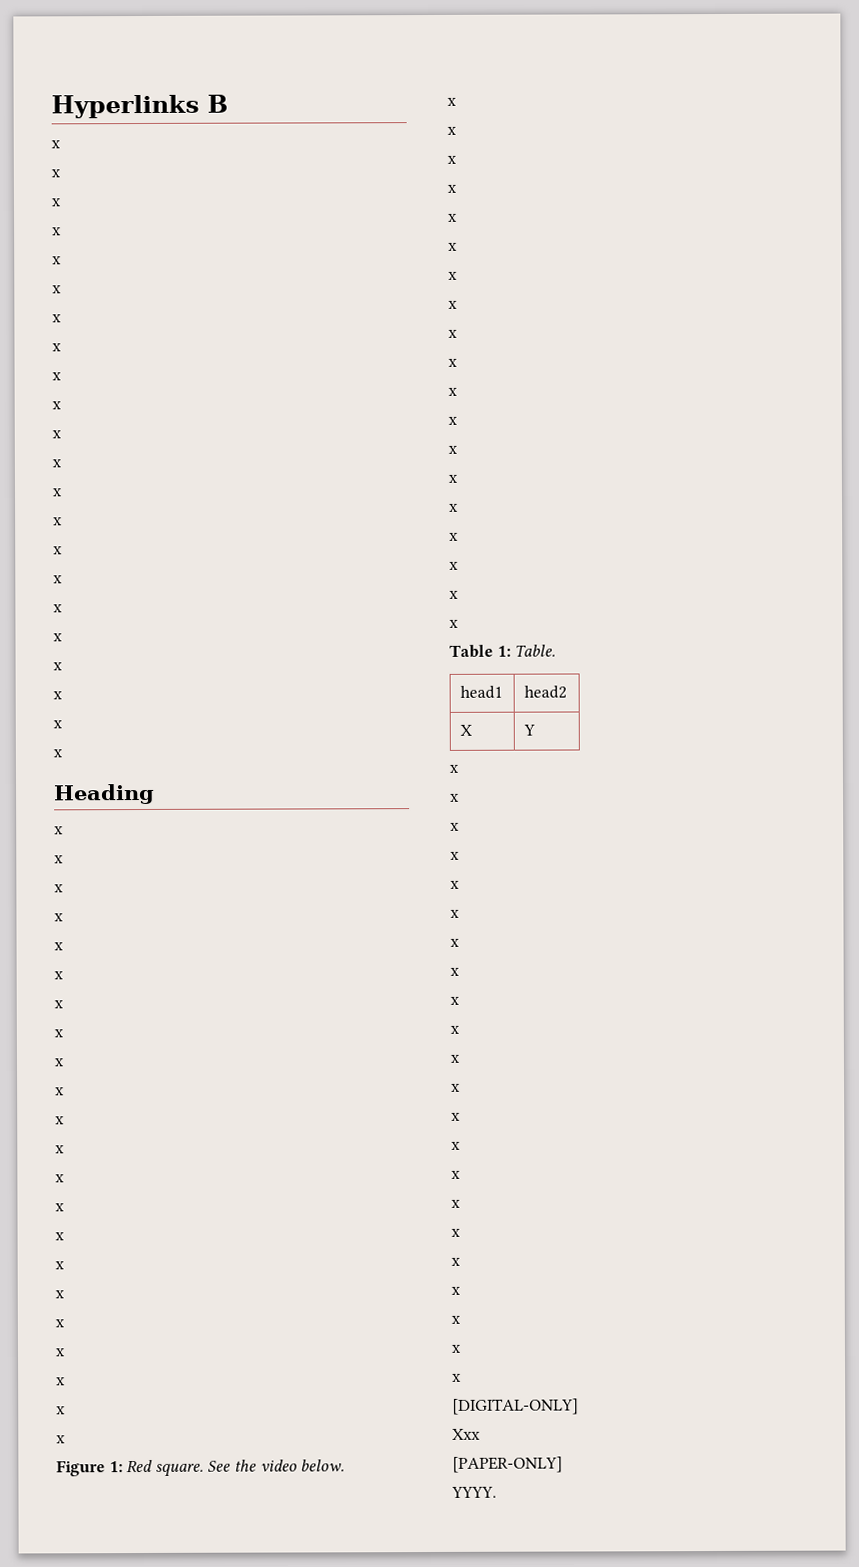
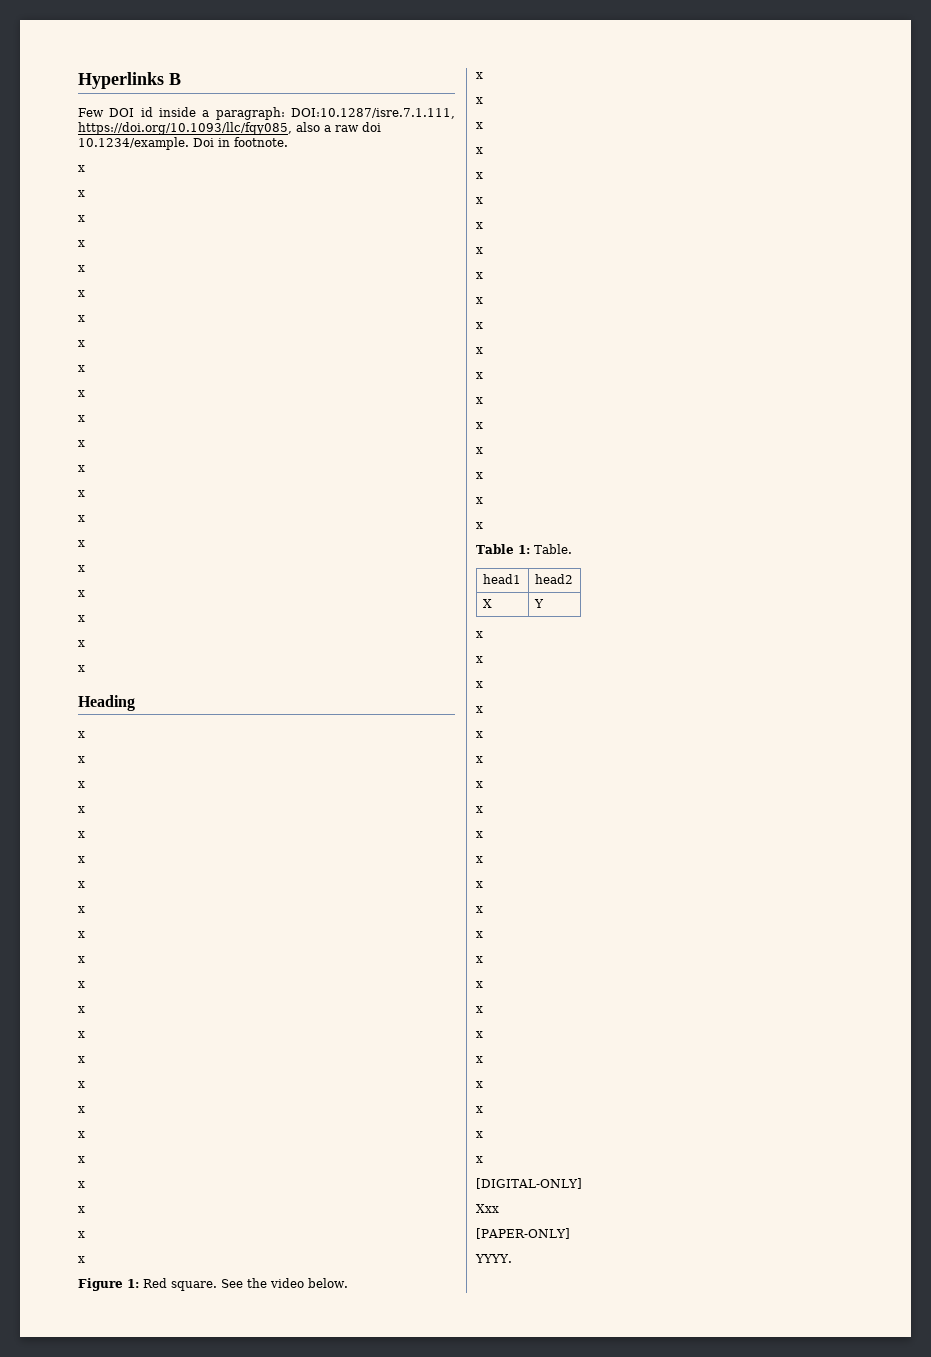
  Hyperlinks B
- x
+ Few DOI id inside a paragraph: DOI:10.1287/isre.7.1.111, https://doi.org/10.1093/llc/fqy085, also a raw doi 10.1234/example. Doi in footnote.

